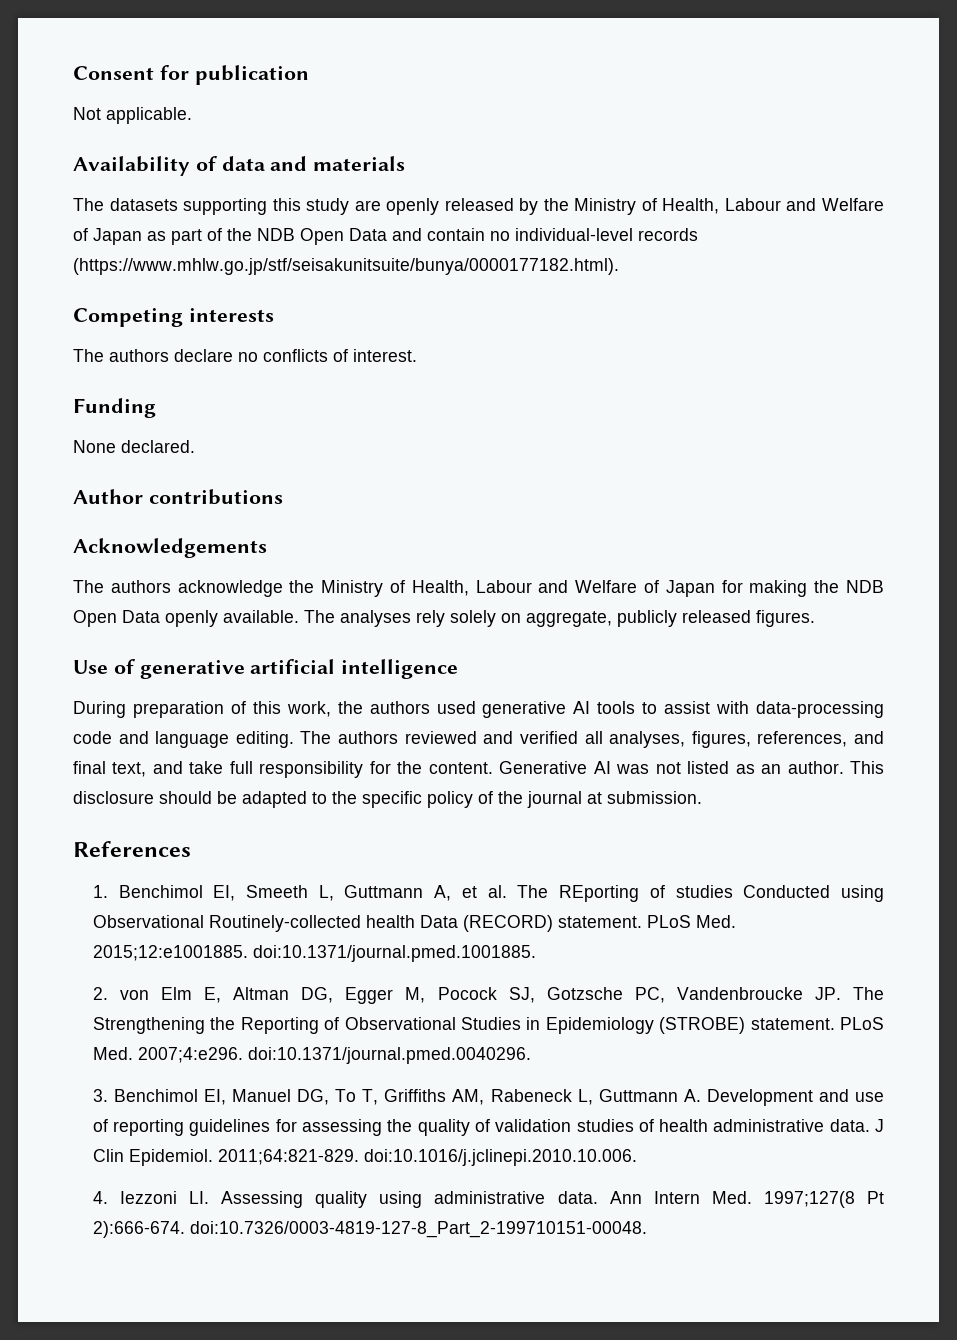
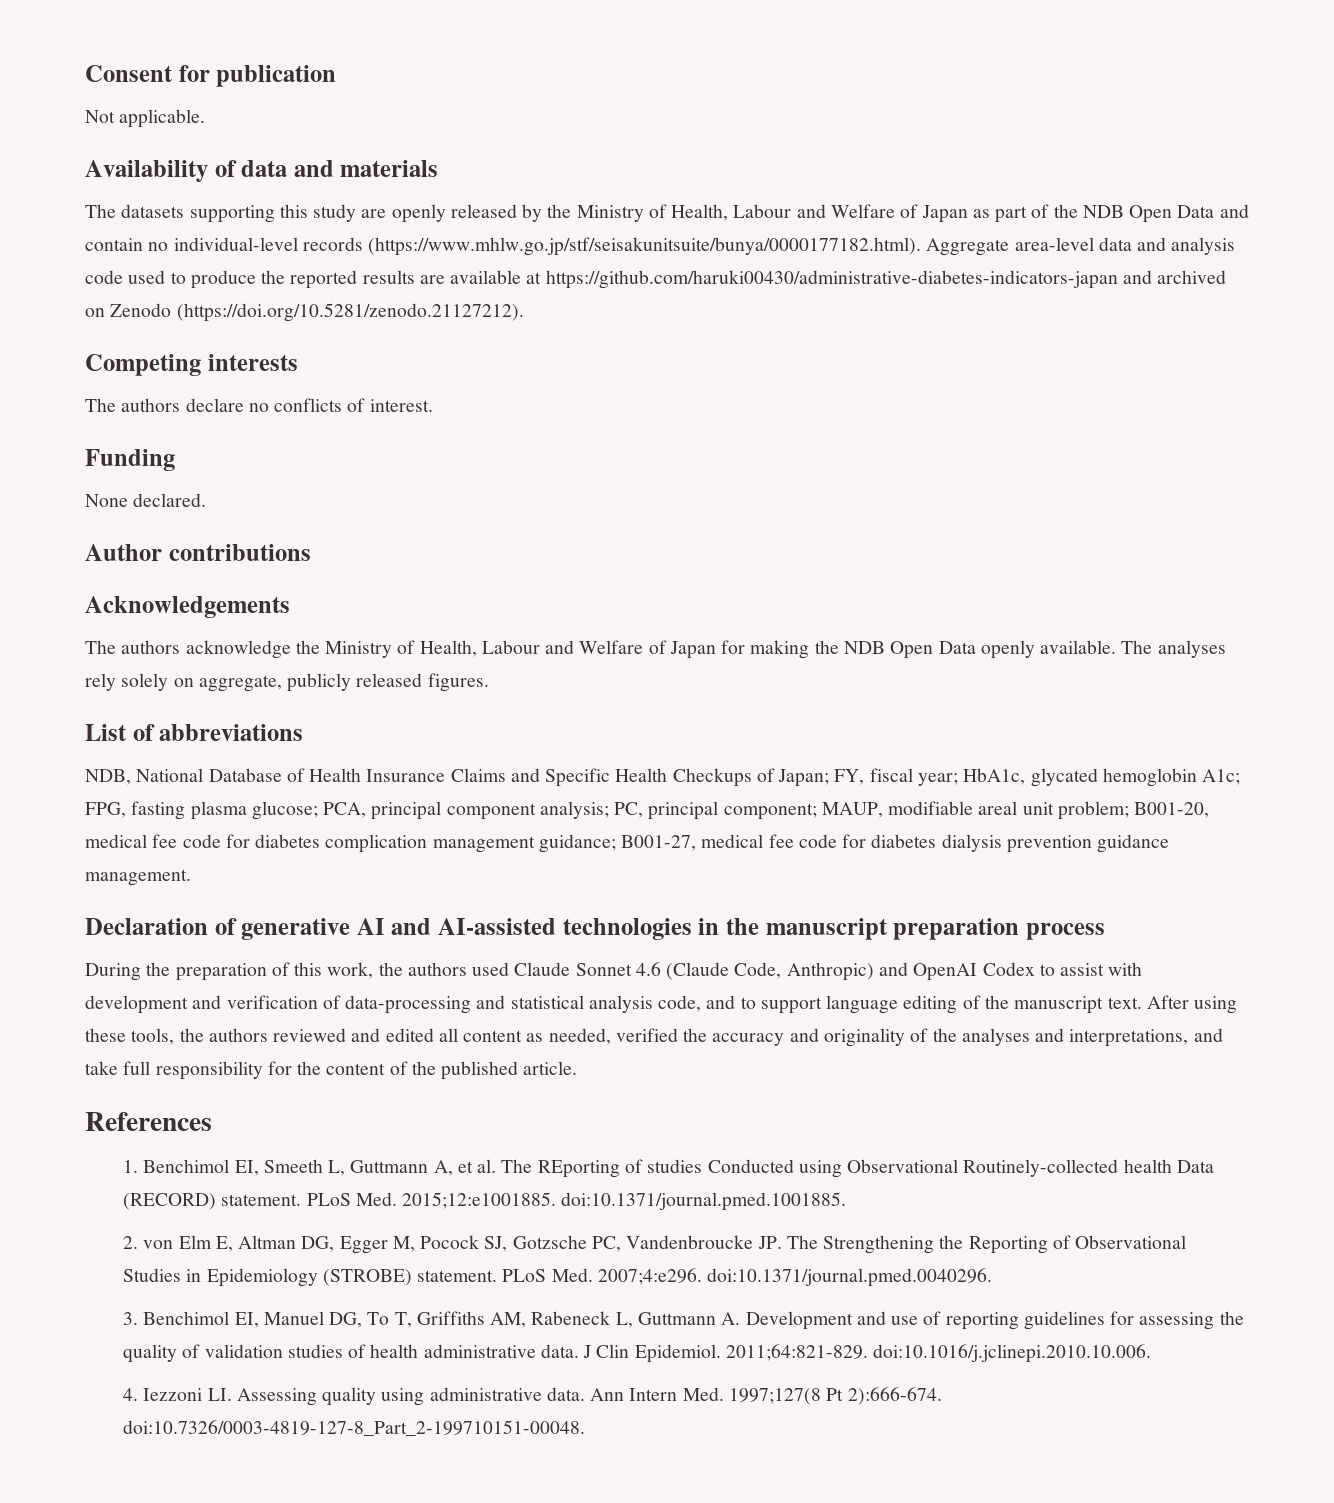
- The datasets supporting this study are openly released by the Ministry of Health, Labour and Welfare of Japan as part of the NDB Open Data and contain no individual-level records (https://www.mhlw.go.jp/stf/seisakunitsuite/bunya/0000177182.html).
+ The datasets supporting this study are openly released by the Ministry of Health, Labour and Welfare of Japan as part of the NDB Open Data and contain no individual-level records (https://www.mhlw.go.jp/stf/seisakunitsuite/bunya/0000177182.html). Aggregate area-level data and analysis code used to produce the reported results are available at https://github.com/haruki00430/administrative-diabetes-indicators-japan and archived on Zenodo (https://doi.org/10.5281/zenodo.21127212).
- Use of generative artificial intelligence
+ List of abbreviations
+ NDB, National Database of Health Insurance Claims and Specific Health Checkups of Japan; FY, fiscal year; HbA1c, glycated hemoglobin A1c; FPG, fasting plasma glucose; PCA, principal component analysis; PC, principal component; MAUP, modifiable areal unit problem; B001-20, medical fee code for diabetes complication management guidance; B001-27, medical fee code for diabetes dialysis prevention guidance management.
+ Declaration of generative AI and AI-assisted technologies in the manuscript preparation process
- During preparation of this work, the authors used generative AI tools to assist with data-processing code and language editing. The authors reviewed and verified all analyses, figures, references, and final text, and take full responsibility for the content. Generative AI was not listed as an author. This disclosure should be adapted to the specific policy of the journal at submission.
+ During the preparation of this work, the authors used Claude Sonnet 4.6 (Claude Code, Anthropic) and OpenAI Codex to assist with development and verification of data-processing and statistical analysis code, and to support language editing of the manuscript text. After using these tools, the authors reviewed and edited all content as needed, verified the accuracy and originality of the analyses and interpretations, and take full responsibility for the content of the published article.

